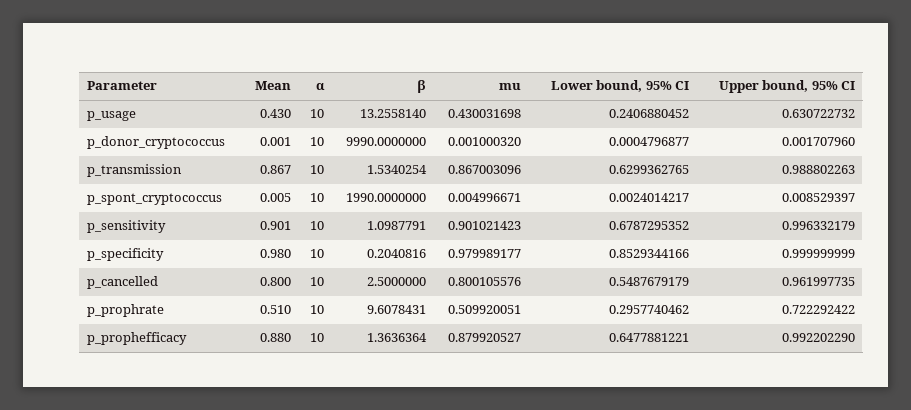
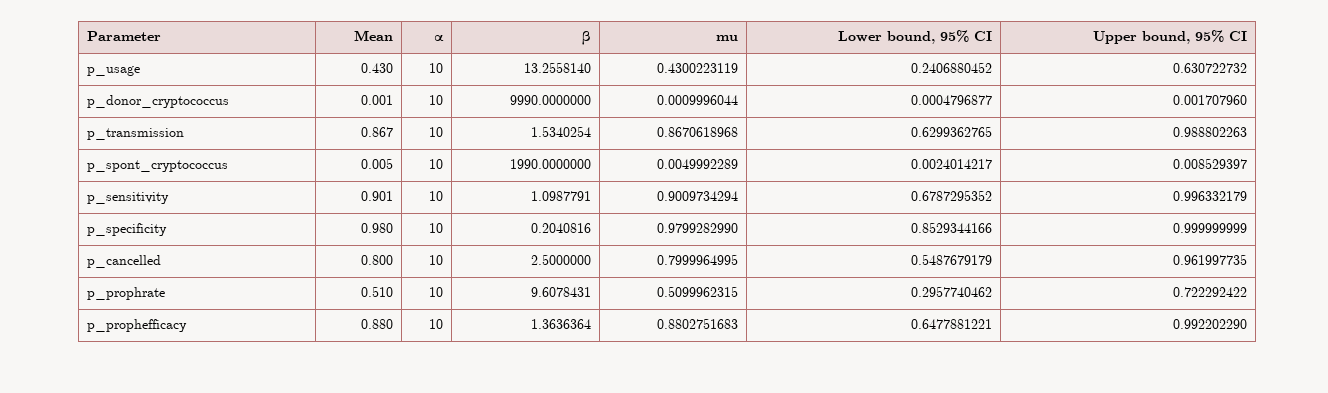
- p_usage | 0.430 | 10 | 13.2558140 | 0.430031698 | 0.2406880452 | 0.630722732
+ p_usage | 0.430 | 10 | 13.2558140 | 0.4300223119 | 0.2406880452 | 0.630722732
- p_donor_cryptococcus | 0.001 | 10 | 9990.0000000 | 0.001000320 | 0.0004796877 | 0.001707960
+ p_donor_cryptococcus | 0.001 | 10 | 9990.0000000 | 0.0009996044 | 0.0004796877 | 0.001707960
- p_transmission | 0.867 | 10 | 1.5340254 | 0.867003096 | 0.6299362765 | 0.988802263
+ p_transmission | 0.867 | 10 | 1.5340254 | 0.8670618968 | 0.6299362765 | 0.988802263
- p_spont_cryptococcus | 0.005 | 10 | 1990.0000000 | 0.004996671 | 0.0024014217 | 0.008529397
+ p_spont_cryptococcus | 0.005 | 10 | 1990.0000000 | 0.0049992289 | 0.0024014217 | 0.008529397
- p_sensitivity | 0.901 | 10 | 1.0987791 | 0.901021423 | 0.6787295352 | 0.996332179
+ p_sensitivity | 0.901 | 10 | 1.0987791 | 0.9009734294 | 0.6787295352 | 0.996332179
- p_specificity | 0.980 | 10 | 0.2040816 | 0.979989177 | 0.8529344166 | 0.999999999
+ p_specificity | 0.980 | 10 | 0.2040816 | 0.9799282990 | 0.8529344166 | 0.999999999
- p_cancelled | 0.800 | 10 | 2.5000000 | 0.800105576 | 0.5487679179 | 0.961997735
+ p_cancelled | 0.800 | 10 | 2.5000000 | 0.7999964995 | 0.5487679179 | 0.961997735
- p_prophrate | 0.510 | 10 | 9.6078431 | 0.509920051 | 0.2957740462 | 0.722292422
+ p_prophrate | 0.510 | 10 | 9.6078431 | 0.5099962315 | 0.2957740462 | 0.722292422
- p_prophefficacy | 0.880 | 10 | 1.3636364 | 0.879920527 | 0.6477881221 | 0.992202290
+ p_prophefficacy | 0.880 | 10 | 1.3636364 | 0.8802751683 | 0.6477881221 | 0.992202290

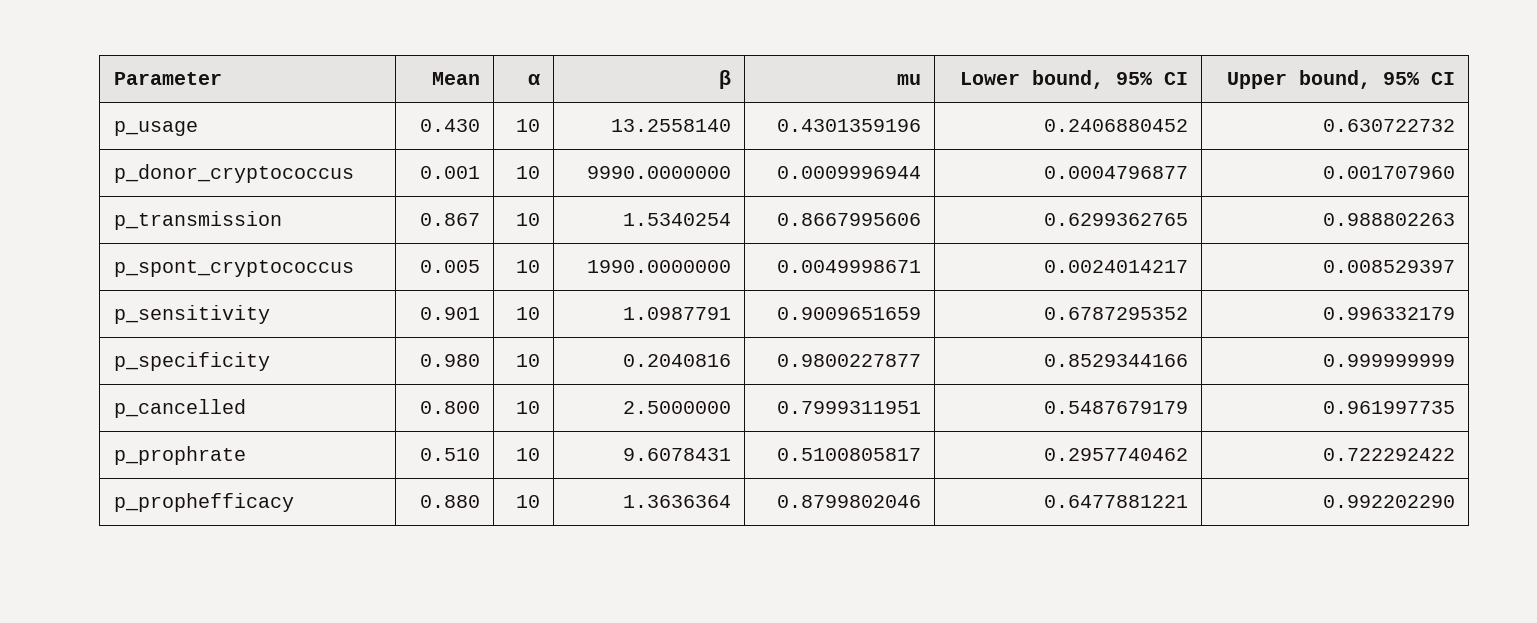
- p_usage | 0.430 | 10 | 13.2558140 | 0.4300223119 | 0.2406880452 | 0.630722732
+ p_usage | 0.430 | 10 | 13.2558140 | 0.4301359196 | 0.2406880452 | 0.630722732
- p_donor_cryptococcus | 0.001 | 10 | 9990.0000000 | 0.0009996044 | 0.0004796877 | 0.001707960
+ p_donor_cryptococcus | 0.001 | 10 | 9990.0000000 | 0.0009996944 | 0.0004796877 | 0.001707960
- p_transmission | 0.867 | 10 | 1.5340254 | 0.8670618968 | 0.6299362765 | 0.988802263
+ p_transmission | 0.867 | 10 | 1.5340254 | 0.8667995606 | 0.6299362765 | 0.988802263
- p_spont_cryptococcus | 0.005 | 10 | 1990.0000000 | 0.0049992289 | 0.0024014217 | 0.008529397
+ p_spont_cryptococcus | 0.005 | 10 | 1990.0000000 | 0.0049998671 | 0.0024014217 | 0.008529397
- p_sensitivity | 0.901 | 10 | 1.0987791 | 0.9009734294 | 0.6787295352 | 0.996332179
+ p_sensitivity | 0.901 | 10 | 1.0987791 | 0.9009651659 | 0.6787295352 | 0.996332179
- p_specificity | 0.980 | 10 | 0.2040816 | 0.9799282990 | 0.8529344166 | 0.999999999
+ p_specificity | 0.980 | 10 | 0.2040816 | 0.9800227877 | 0.8529344166 | 0.999999999
- p_cancelled | 0.800 | 10 | 2.5000000 | 0.7999964995 | 0.5487679179 | 0.961997735
+ p_cancelled | 0.800 | 10 | 2.5000000 | 0.7999311951 | 0.5487679179 | 0.961997735
- p_prophrate | 0.510 | 10 | 9.6078431 | 0.5099962315 | 0.2957740462 | 0.722292422
+ p_prophrate | 0.510 | 10 | 9.6078431 | 0.5100805817 | 0.2957740462 | 0.722292422
- p_prophefficacy | 0.880 | 10 | 1.3636364 | 0.8802751683 | 0.6477881221 | 0.992202290
+ p_prophefficacy | 0.880 | 10 | 1.3636364 | 0.8799802046 | 0.6477881221 | 0.992202290

